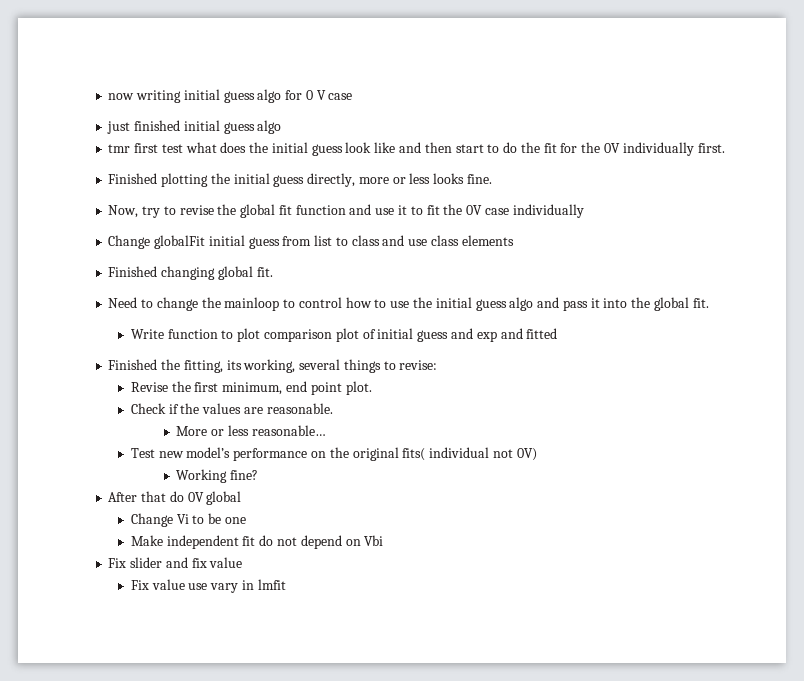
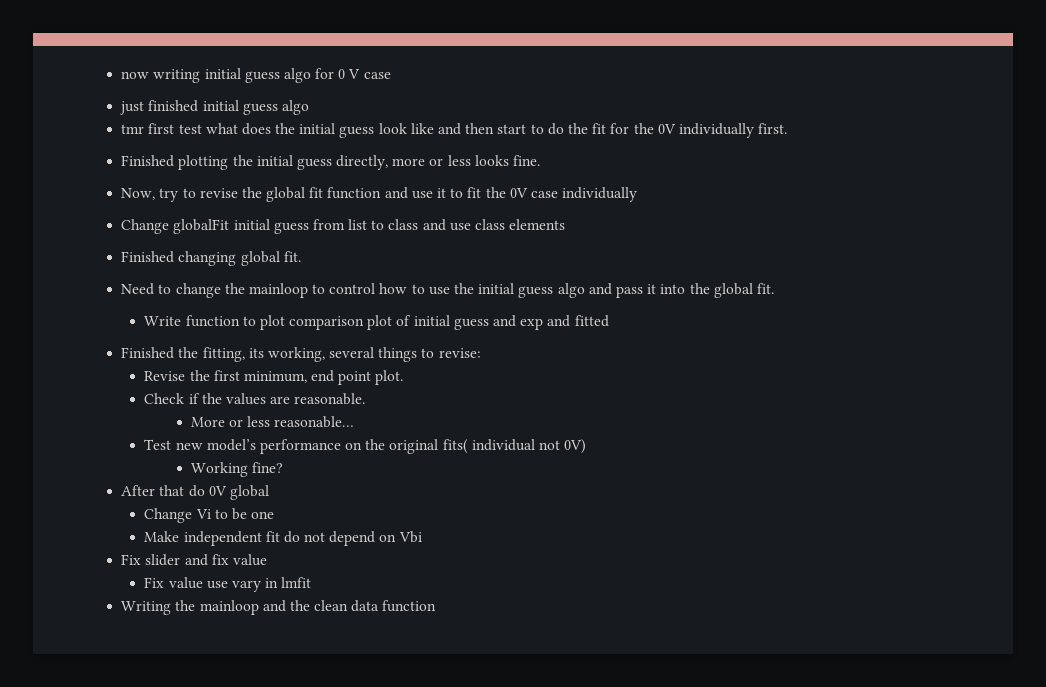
+ Writing the mainloop and the clean data function

